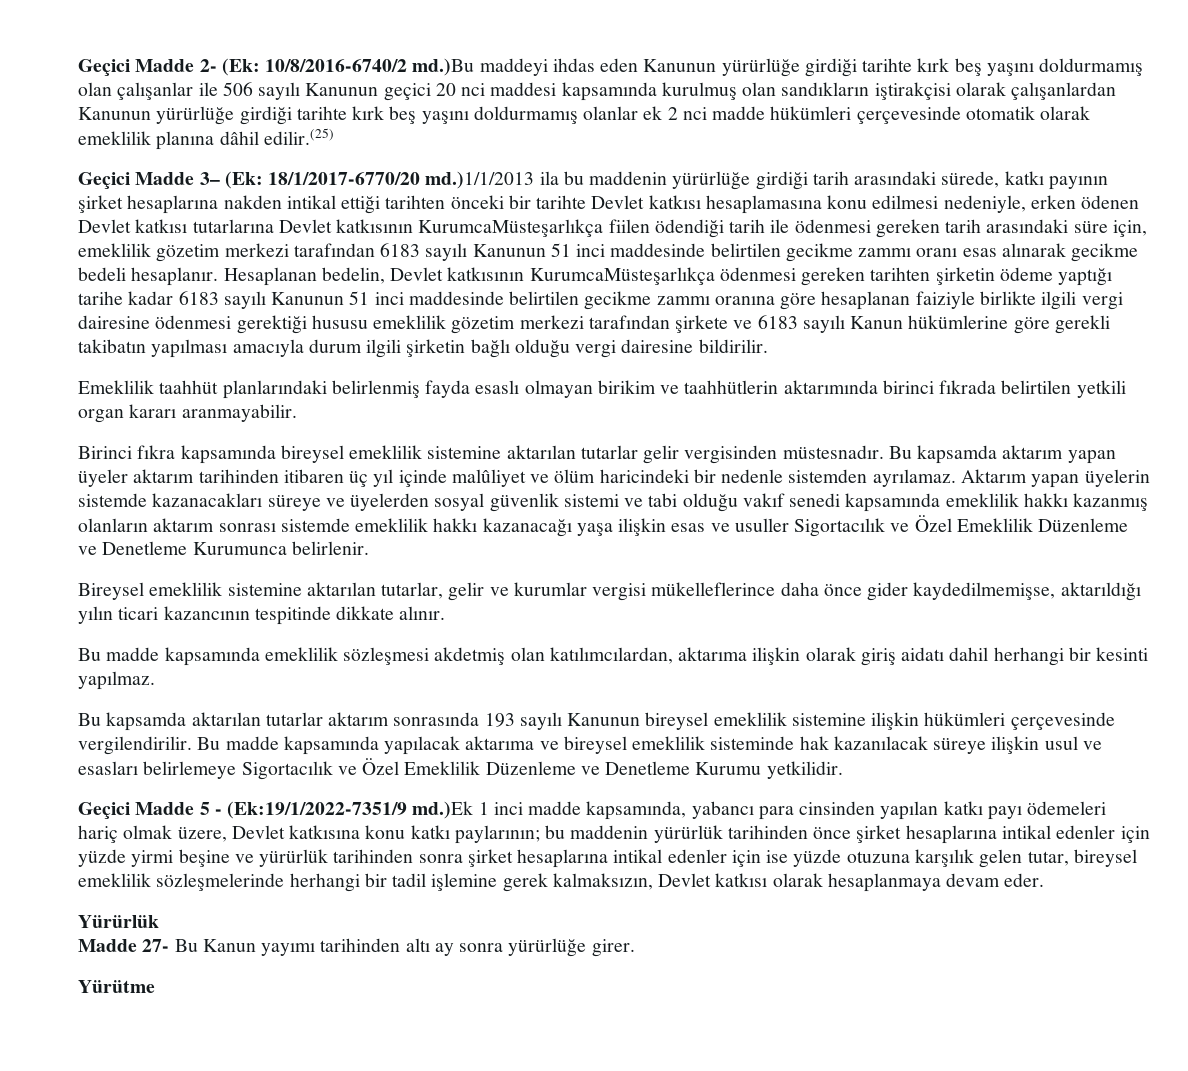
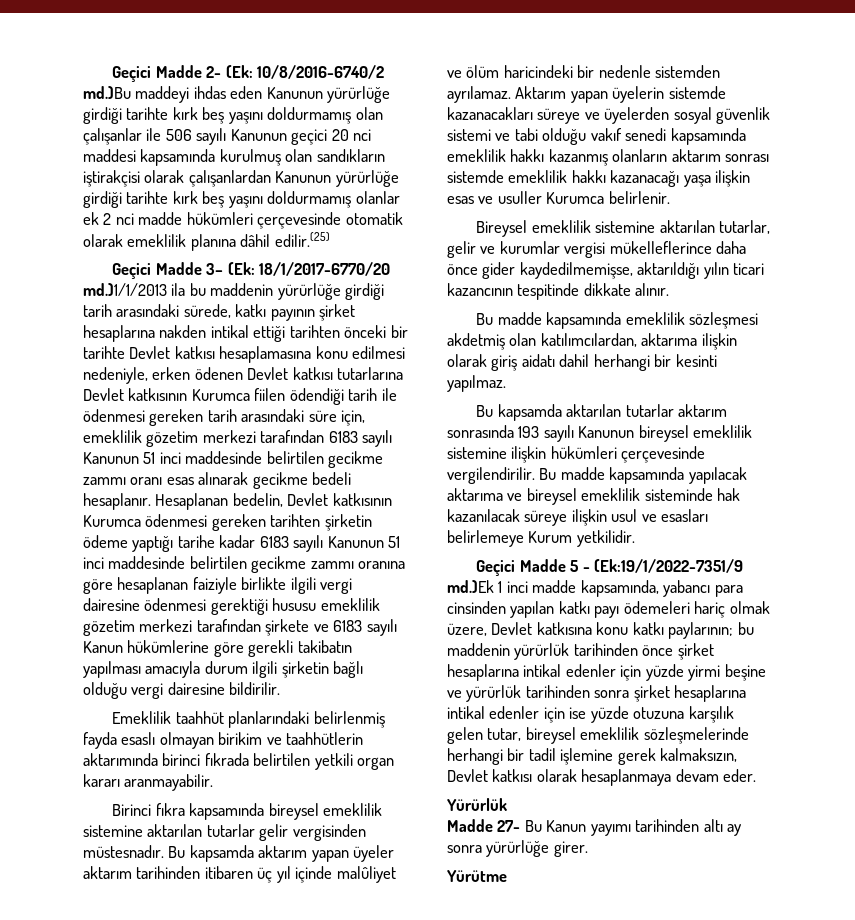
- 18/1/2017-6770/20 md.)1/1/2013 ila bu maddenin yürürlüğe girdiği tarih arasındaki sürede, katkı payının şirket hesaplarına nakden intikal ettiği tarihten önceki bir tarihte Devlet katkısı hesaplamasına konu edilmesi nedeniyle, erken ödenen Devlet katkısı tutarlarına Devlet katkısının KurumcaMüsteşarlıkça fiilen ödendiği tarih ile ödenmesi gereken tarih arasındaki süre için, emeklilik gözetim merkezi tarafından 6183 sayılı Kanunun 51 inci maddesinde belirtilen gecikme zammı oranı esas alınarak gecikme bedeli hesaplanır.
+ 18/1/2017-6770/20 md.)1/1/2013 ila bu maddenin yürürlüğe girdiği tarih arasındaki sürede, katkı payının şirket hesaplarına nakden intikal ettiği tarihten önceki bir tarihte Devlet katkısı hesaplamasına konu edilmesi nedeniyle, erken ödenen Devlet katkısı tutarlarına Devlet katkısının Kurumca fiilen ödendiği tarih ile ödenmesi gereken tarih arasındaki süre için, emeklilik gözetim merkezi tarafından 6183 sayılı Kanunun 51 inci maddesinde belirtilen gecikme zammı oranı esas alınarak gecikme bedeli hesaplanır.
- Hesaplanan bedelin, Devlet katkısının KurumcaMüsteşarlıkça ödenmesi gereken tarihten şirketin ödeme yaptığı tarihe kadar 6183 sayılı Kanunun 51 inci maddesinde belirtilen gecikme zammı oranına göre hesaplanan faiziyle birlikte ilgili vergi dairesine ödenmesi gerektiği hususu emeklilik gözetim merkezi tarafından şirkete ve 6183 sayılı Kanun hükümlerine göre gerekli takibatın yapılması amacıyla durum ilgili şirketin bağlı olduğu vergi dairesine bildirilir.
+ Hesaplanan bedelin, Devlet katkısının Kurumca ödenmesi gereken tarihten şirketin ödeme yaptığı tarihe kadar 6183 sayılı Kanunun 51 inci maddesinde belirtilen gecikme zammı oranına göre hesaplanan faiziyle birlikte ilgili vergi dairesine ödenmesi gerektiği hususu emeklilik gözetim merkezi tarafından şirkete ve 6183 sayılı Kanun hükümlerine göre gerekli takibatın yapılması amacıyla durum ilgili şirketin bağlı olduğu vergi dairesine bildirilir.
- Aktarım yapan üyelerin sistemde kazanacakları süreye ve üyelerden sosyal güvenlik sistemi ve tabi olduğu vakıf senedi kapsamında emeklilik hakkı kazanmış olanların aktarım sonrası sistemde emeklilik hakkı kazanacağı yaşa ilişkin esas ve usuller Sigortacılık ve Özel Emeklilik Düzenleme ve Denetleme Kurumunca belirlenir.
+ Aktarım yapan üyelerin sistemde kazanacakları süreye ve üyelerden sosyal güvenlik sistemi ve tabi olduğu vakıf senedi kapsamında emeklilik hakkı kazanmış olanların aktarım sonrası sistemde emeklilik hakkı kazanacağı yaşa ilişkin esas ve usuller Kurumca belirlenir.
- Bu madde kapsamında yapılacak aktarıma ve bireysel emeklilik sisteminde hak kazanılacak süreye ilişkin usul ve esasları belirlemeye Sigortacılık ve Özel Emeklilik Düzenleme ve Denetleme Kurumu yetkilidir.
+ Bu madde kapsamında yapılacak aktarıma ve bireysel emeklilik sisteminde hak kazanılacak süreye ilişkin usul ve esasları belirlemeye Kurum yetkilidir.

